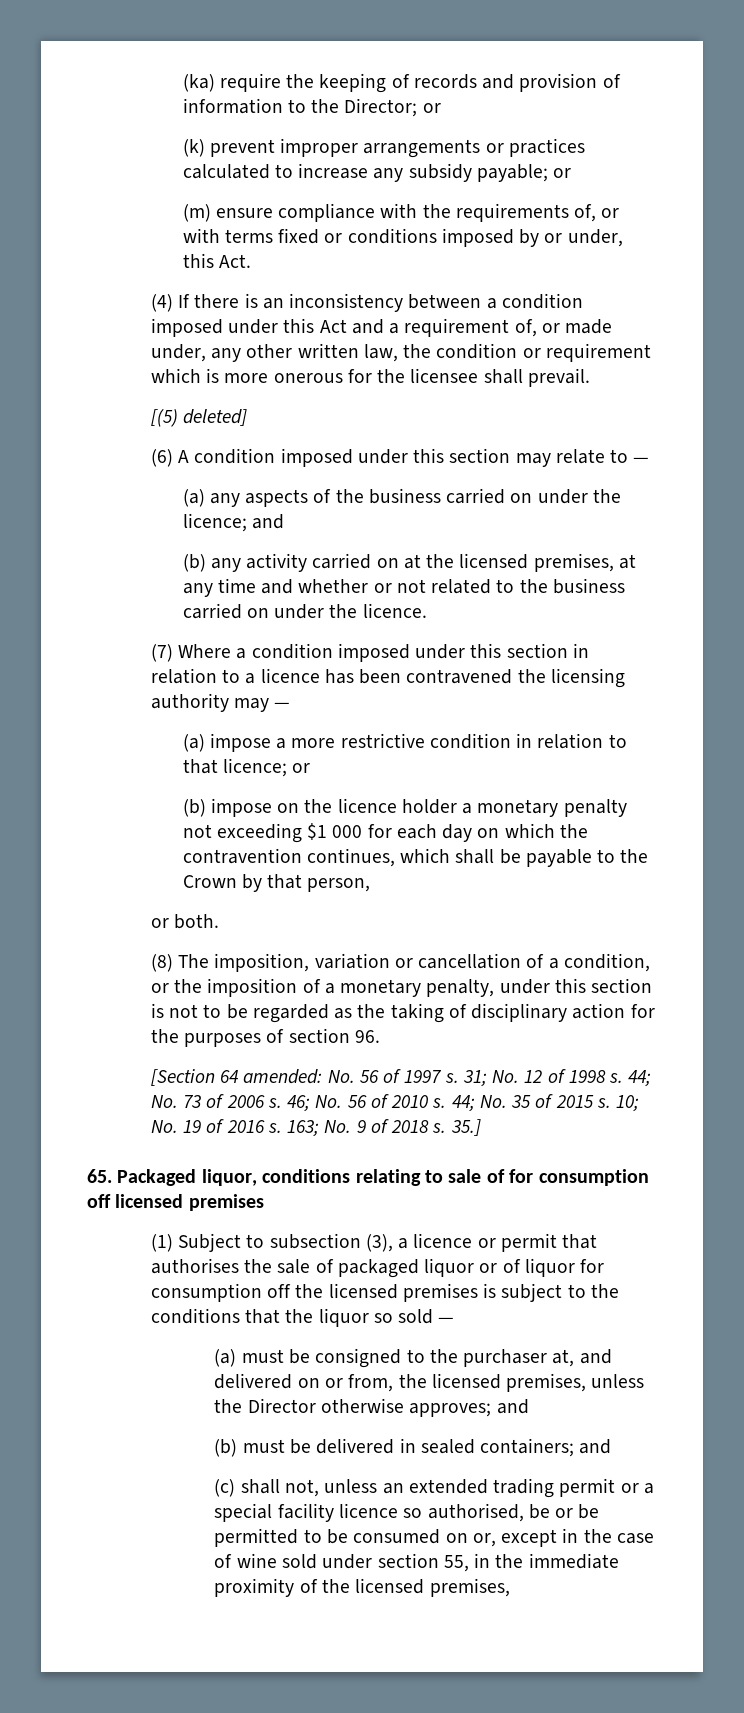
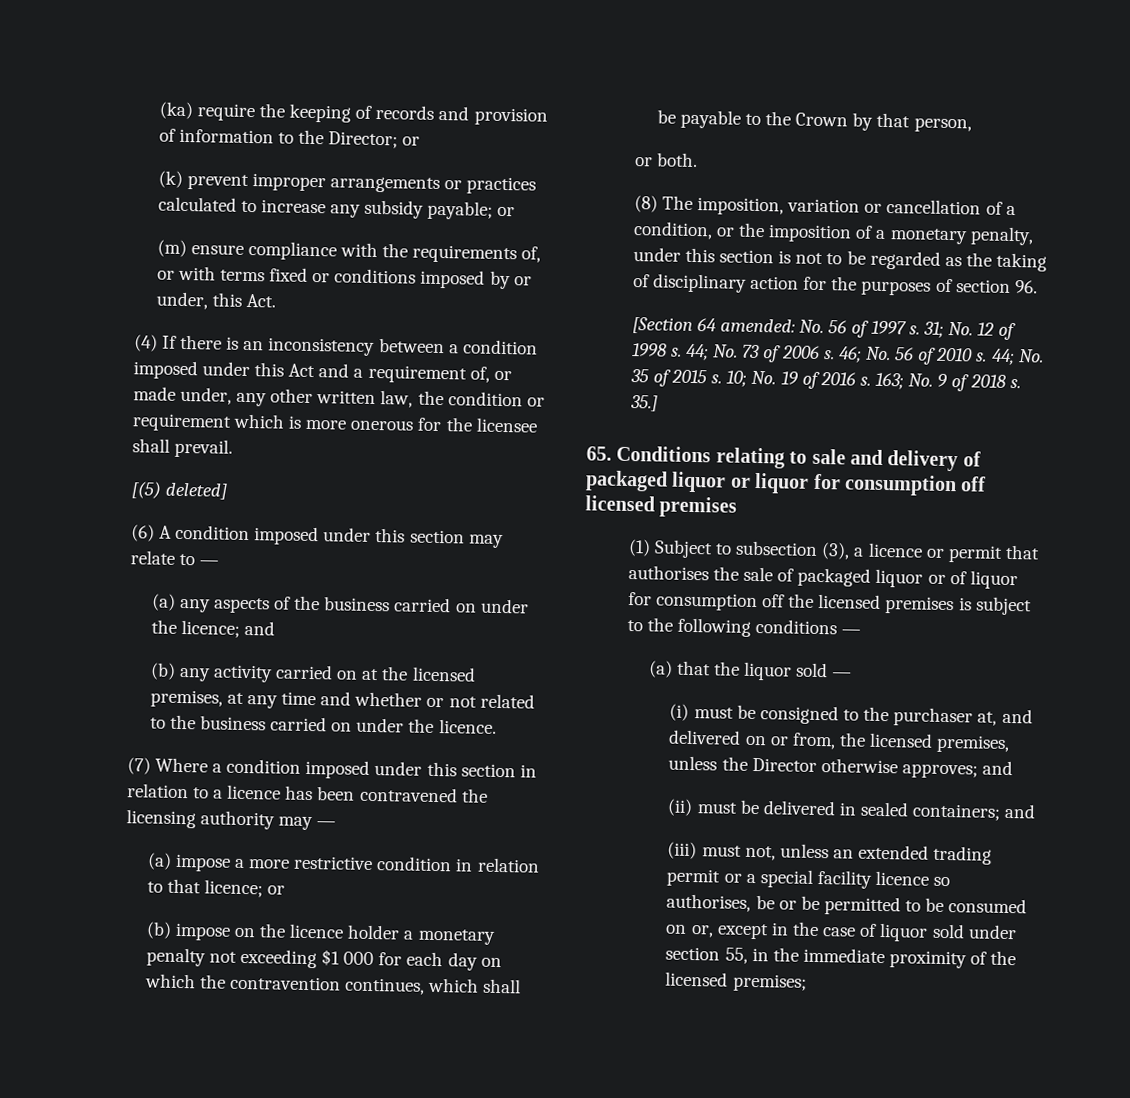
- 65. Packaged liquor, conditions relating to sale of for consumption off licensed premises
+ 65. Conditions relating to sale and delivery of packaged liquor or liquor for consumption off licensed premises
- (1) Subject to subsection (3), a licence or permit that authorises the sale of packaged liquor or of liquor for consumption off the licensed premises is subject to the conditions that the liquor so sold —
+ (1) Subject to subsection (3), a licence or permit that authorises the sale of packaged liquor or of liquor for consumption off the licensed premises is subject to the following conditions —
+ (a) that the liquor sold —
- (a) must be consigned to the purchaser at, and delivered on or from, the licensed premises, unless the Director otherwise approves; and
+ (i) must be consigned to the purchaser at, and delivered on or from, the licensed premises, unless the Director otherwise approves; and
- (b) must be delivered in sealed containers; and
+ (ii) must be delivered in sealed containers; and
- (c) shall not, unless an extended trading permit or a special facility licence so authorised, be or be permitted to be consumed on or, except in the case of wine sold under section 55, in the immediate proximity of the licensed premises,
+ (iii) must not, unless an extended trading permit or a special facility licence so authorises, be or be permitted to be consumed on or, except in the case of liquor sold under section 55, in the immediate proximity of the licensed premises;

